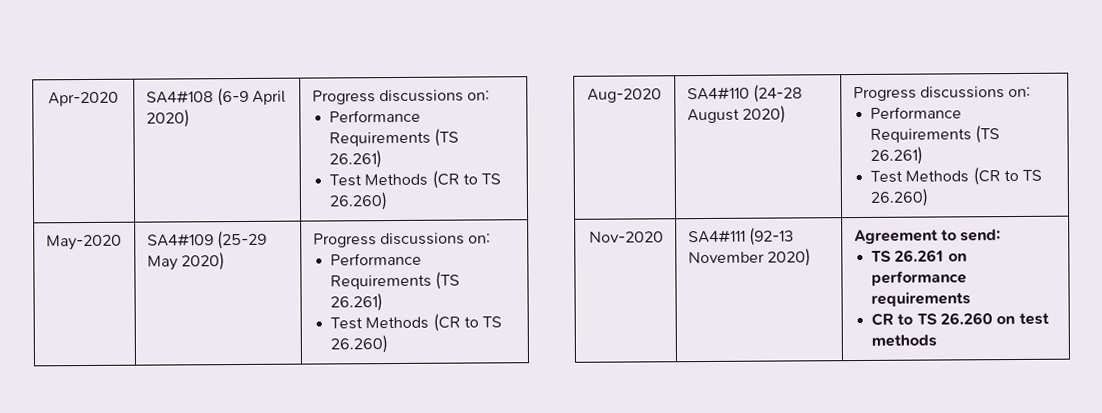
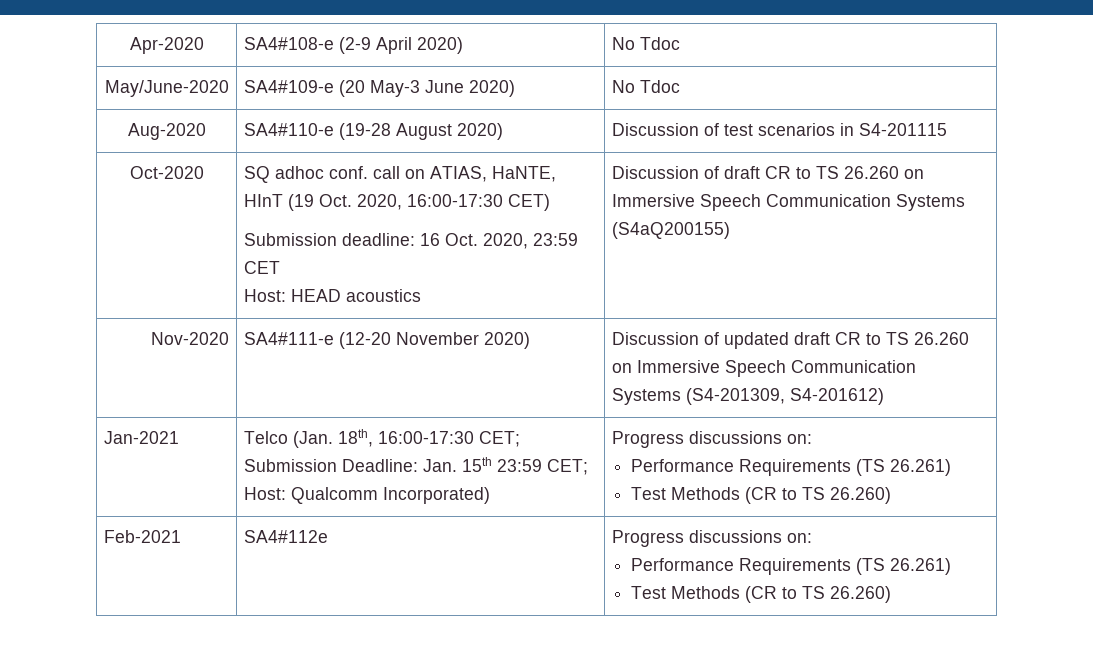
- Apr-2020 | SA4#108 (6-9 April 2020) | Progress discussions on:
+ Apr-2020 | SA4#108-e (2-9 April 2020) | No Tdoc
+ May/June-2020 | SA4#109-e (20 May-3 June 2020) | No Tdoc
+ Aug-2020 | SA4#110-e (19-28 August 2020) | Discussion of test scenarios in S4-201115
+ Oct-2020 | SQ adhoc conf. call on ATIAS, HaNTE, HInT (19 Oct. 2020, 16:00-17:30 CET)
+ Submission deadline: 16 Oct. 2020, 23:59 CET
+ Host: HEAD acoustics | Discussion of draft CR to TS 26.260 on Immersive Speech Communication Systems (S4aQ200155)
+ Nov-2020 | SA4#111-e (12-20 November 2020) | Discussion of updated draft CR to TS 26.260 on Immersive Speech Communication Systems (S4-201309, S4-201612)
+ Jan-2021 | Telco (Jan. 18th, 16:00-17:30 CET; Submission Deadline: Jan. 15th 23:59 CET; Host: Qualcomm Incorporated) | Progress discussions on:
- May-2020 | SA4#109 (25-29 May 2020) | Progress discussions on:
+ Feb-2021 | SA4#112e | Progress discussions on:
- Aug-2020 | SA4#110 (24-28 August 2020) | Progress discussions on:
- Performance Requirements (TS 26.261)
- Test Methods (CR to TS 26.260)
- Nov-2020 | SA4#111 (92-13 November 2020) | Agreement to send:
- TS 26.261 on performance requirements
- CR to TS 26.260 on test methods

